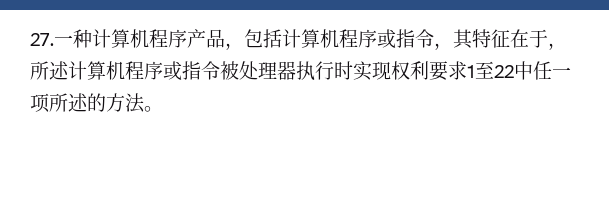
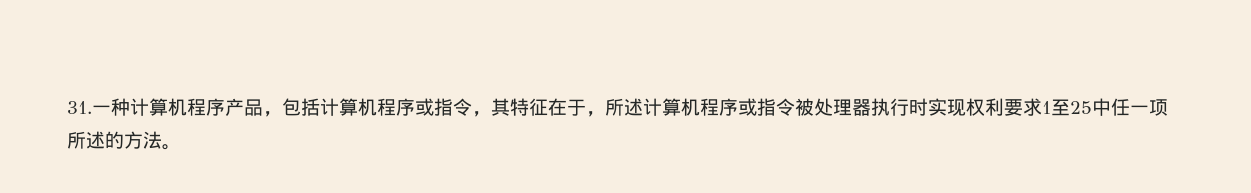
- 27.一种计算机程序产品，包括计算机程序或指令，其特征在于，所述计算机程序或指令被处理器执行时实现权利要求1至22中任一项所述的方法。
+ 31.一种计算机程序产品，包括计算机程序或指令，其特征在于，所述计算机程序或指令被处理器执行时实现权利要求1至25中任一项所述的方法。

